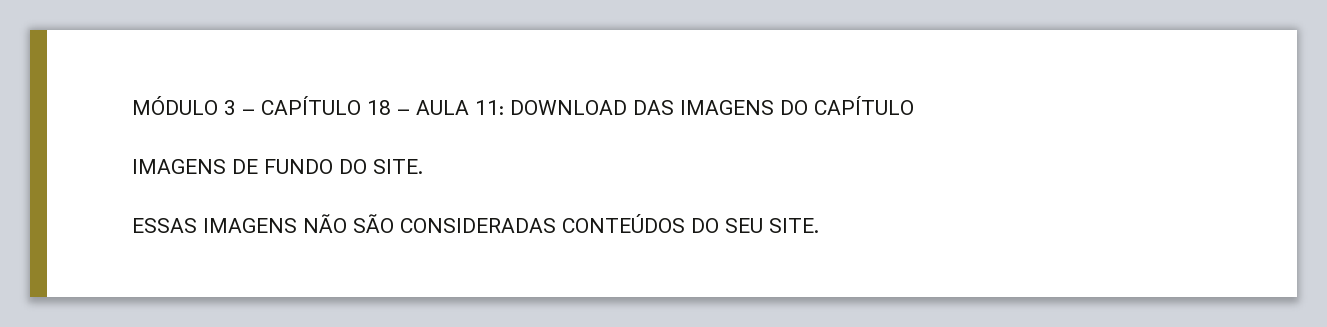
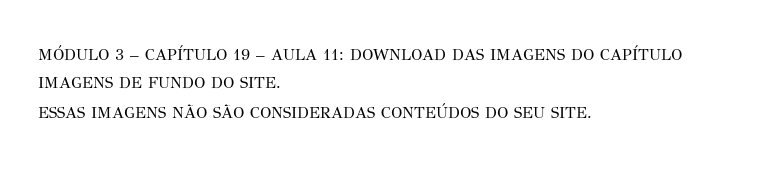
- MÓDULO 3 – CAPÍTULO 18 – AULA 11: DOWNLOAD DAS IMAGENS DO CAPÍTULO
+ MÓDULO 3 – CAPÍTULO 19 – AULA 11: DOWNLOAD DAS IMAGENS DO CAPÍTULO

